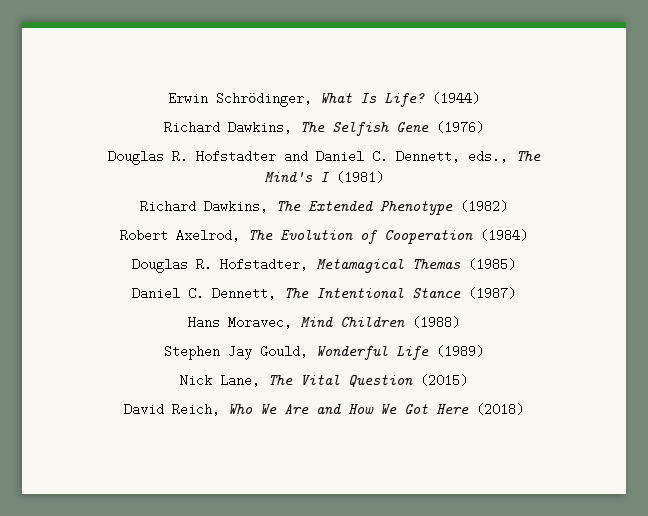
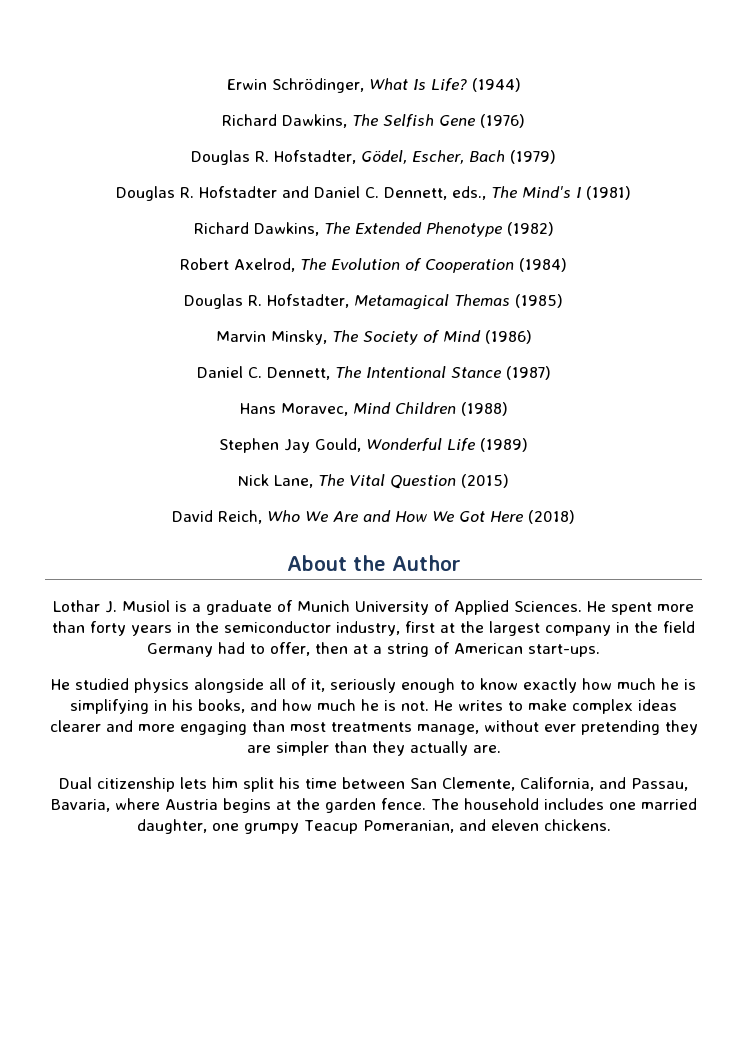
+ Douglas R. Hofstadter, Gödel, Escher, Bach (1979)
+ Marvin Minsky, The Society of Mind (1986)
+ About the Author
+ Lothar J. Musiol is a graduate of Munich University of Applied Sciences. He spent more than forty years in the semiconductor industry, first at the largest company in the field Germany had to offer, then at a string of American start-ups.
+ He studied physics alongside all of it, seriously enough to know exactly how much he is simplifying in his books, and how much he is not. He writes to make complex ideas clearer and more engaging than most treatments manage, without ever pretending they are simpler than they actually are.
+ Dual citizenship lets him split his time between San Clemente, California, and Passau, Bavaria, where Austria begins at the garden fence. The household includes one married daughter, one grumpy Teacup Pomeranian, and eleven chickens.

